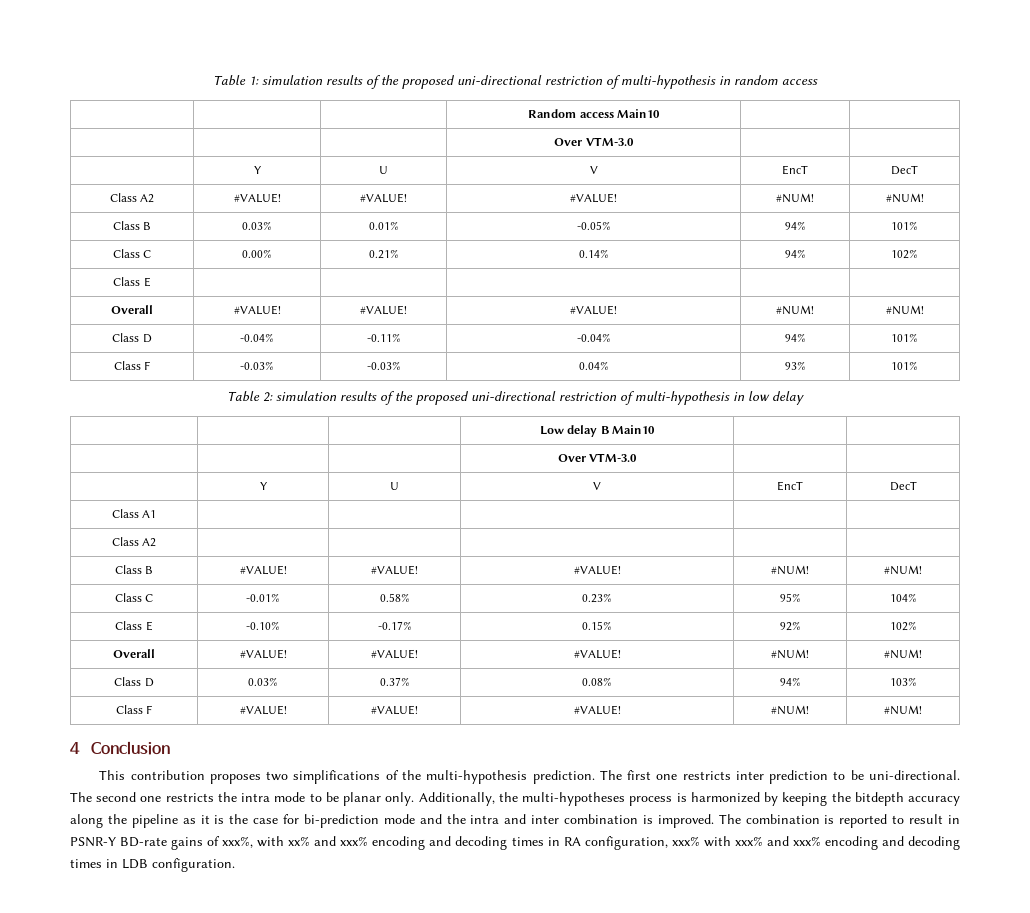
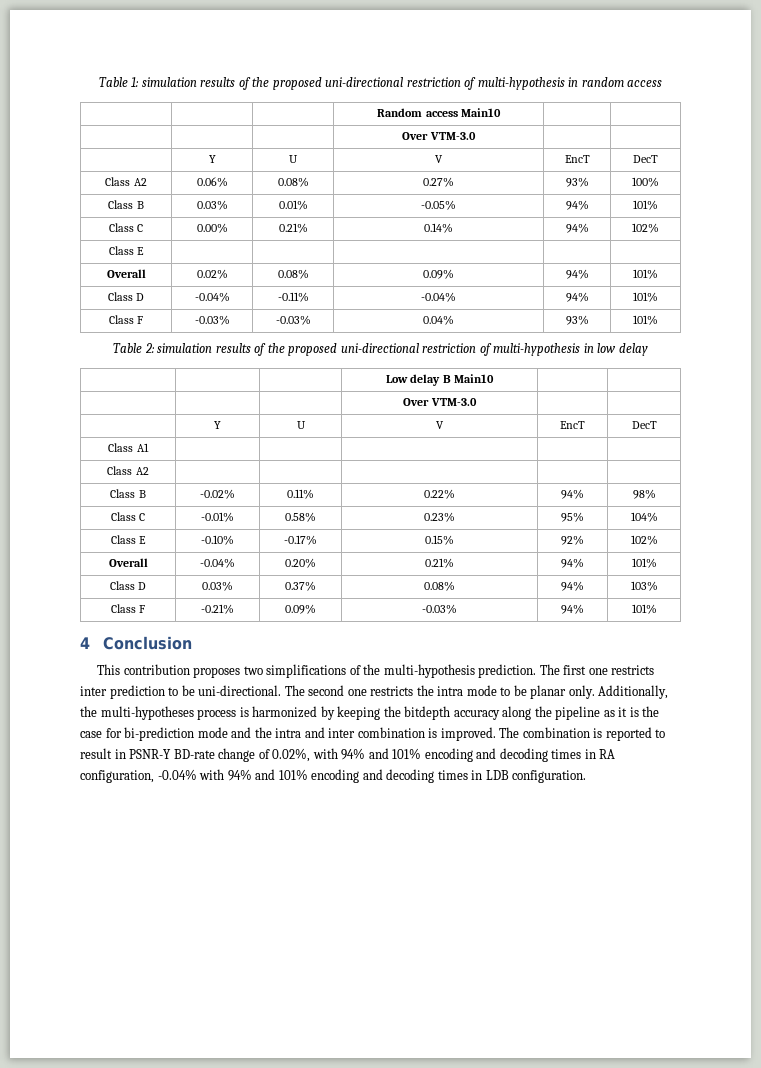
- Class A2 | #VALUE! | #VALUE! | #VALUE! | #NUM! | #NUM!
+ Class A2 | 0.06% | 0.08% | 0.27% | 93% | 100%
  Class E | | | | |
- Overall | #VALUE! | #VALUE! | #VALUE! | #NUM! | #NUM!
+ Overall | 0.02% | 0.08% | 0.09% | 94% | 101%
- Class B | #VALUE! | #VALUE! | #VALUE! | #NUM! | #NUM!
+ Class B | -0.02% | 0.11% | 0.22% | 94% | 98%
  Class E | -0.10% | -0.17% | 0.15% | 92% | 102%
- Overall | #VALUE! | #VALUE! | #VALUE! | #NUM! | #NUM!
+ Overall | -0.04% | 0.20% | 0.21% | 94% | 101%
- Class F | #VALUE! | #VALUE! | #VALUE! | #NUM! | #NUM!
+ Class F | -0.21% | 0.09% | -0.03% | 94% | 101%
- The combination is reported to result in PSNR-Y BD-rate gains of xxx%, with xx% and xxx% encoding and decoding times in RA configuration, xxx% with xxx% and xxx% encoding and decoding times in LDB configuration.
+ The combination is reported to result in PSNR-Y BD-rate change of 0.02%, with 94% and 101% encoding and decoding times in RA configuration, -0.04% with 94% and 101% encoding and decoding times in LDB configuration.

